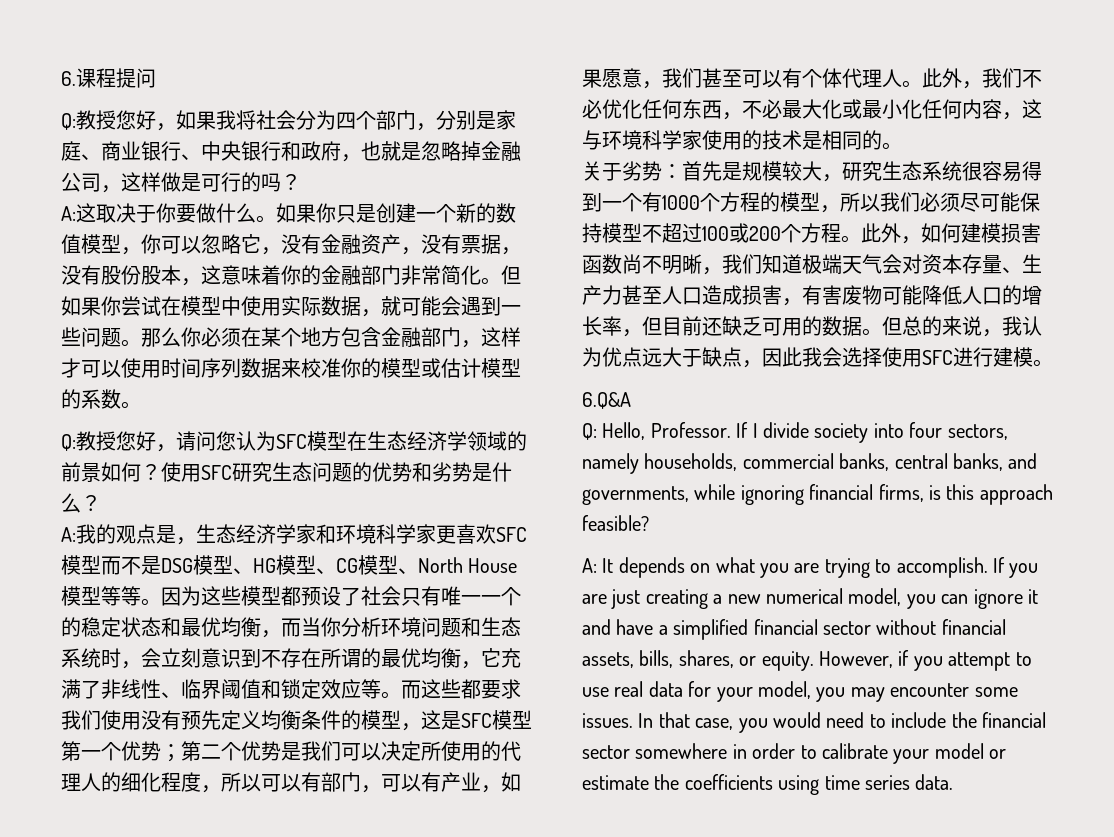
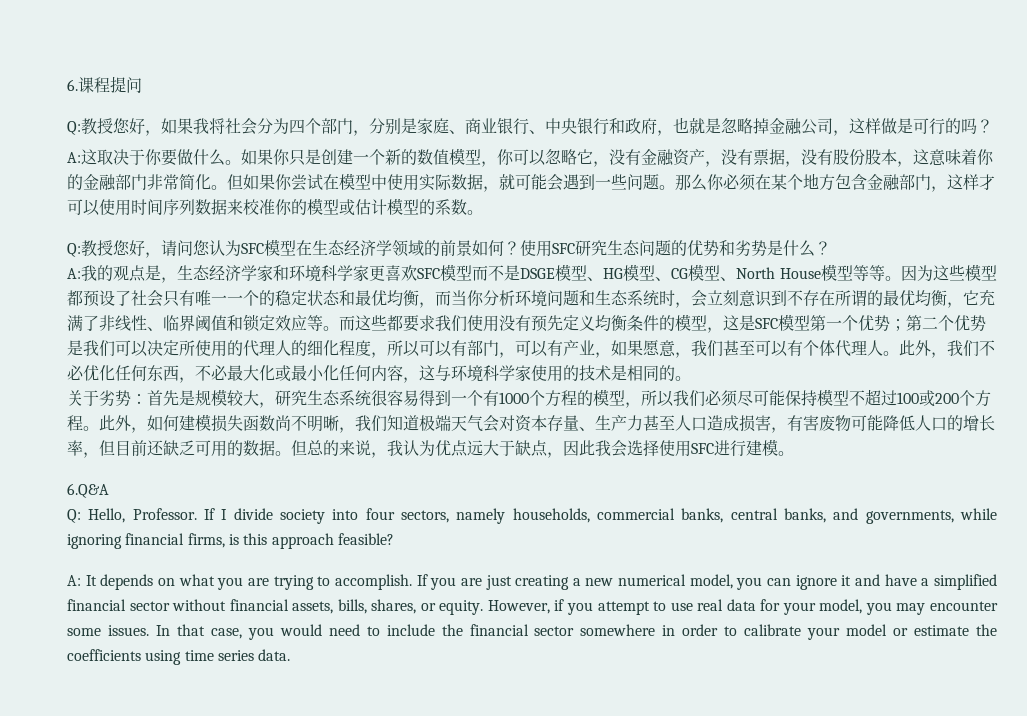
- A:我的观点是，生态经济学家和环境科学家更喜欢SFC模型而不是DSG模型、HG模型、CG模型、North House模型等等。
+ A:我的观点是，生态经济学家和环境科学家更喜欢SFC模型而不是DSGE模型、HG模型、CG模型、North House模型等等。
- 此外，如何建模损害函数尚不明晰，我们知道极端天气会对资本存量、生产力甚至人口造成损害，有害废物可能降低人口的增长率，但目前还缺乏可用的数据。
+ 此外，如何建模损失函数尚不明晰，我们知道极端天气会对资本存量、生产力甚至人口造成损害，有害废物可能降低人口的增长率，但目前还缺乏可用的数据。

